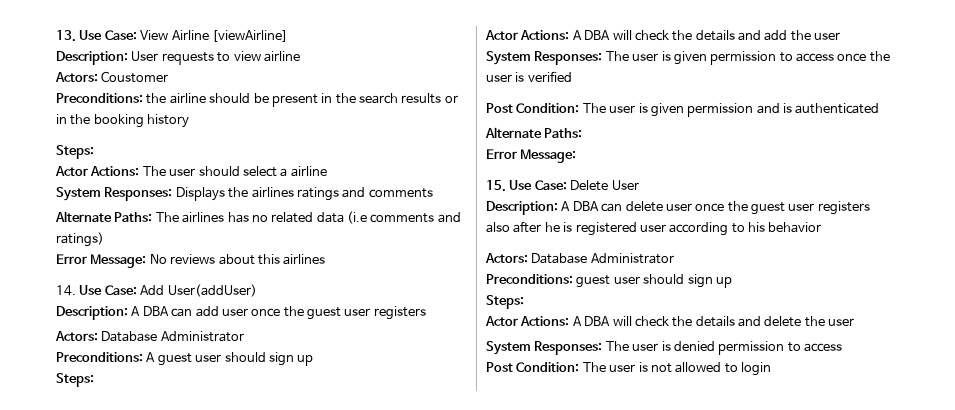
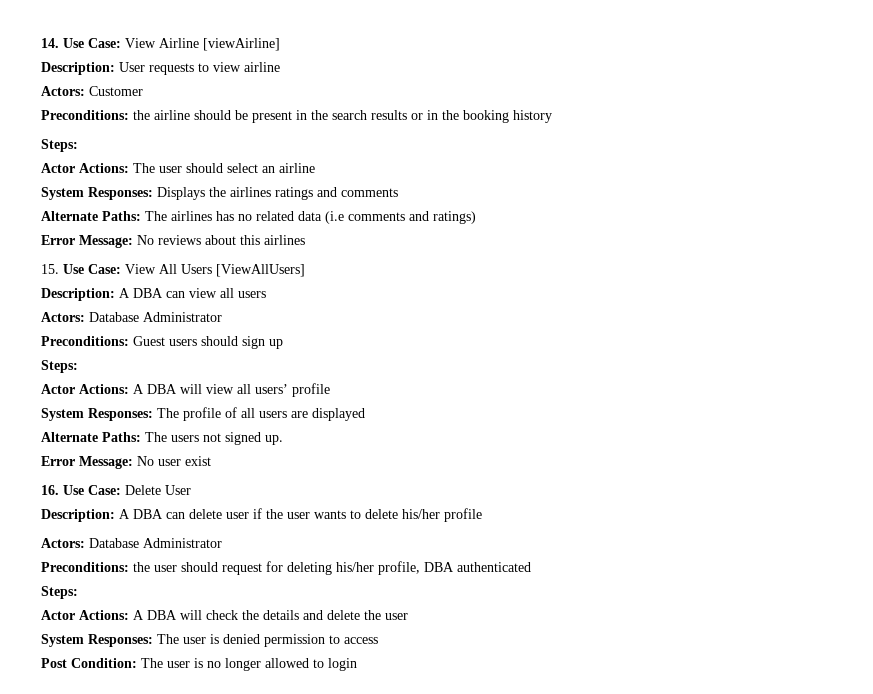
- 13. Use Case: View Airline [viewAirline]
+ 14. Use Case: View Airline [viewAirline]
- Actors: Coustomer
+ Actors: Customer
- Actor Actions: The user should select a airline
+ Actor Actions: The user should select an airline
- 14. Use Case: Add User(addUser)
- Description: A DBA can add user once the guest user registers
+ 15. Use Case: View All Users [ViewAllUsers]
+ Description: A DBA can view all users
  Actors: Database Administrator
- Preconditions: A guest user should sign up
+ Preconditions: Guest users should sign up
  Steps:
- Actor Actions: A DBA will check the details and add the user
- System Responses: The user is given permission to access once the user is verified
- Post Condition: The user is given permission and is authenticated
- Alternate Paths:
- Error Message:
- 15. Use Case: Delete User
+ Actor Actions: A DBA will view all users’ profile
+ System Responses: The profile of all users are displayed
+ Alternate Paths: The users not signed up.
+ Error Message: No user exist
+ 16. Use Case: Delete User
- Description: A DBA can delete user once the guest user registers also after he is registered user according to his behavior
+ Description: A DBA can delete user if the user wants to delete his/her profile
  Actors: Database Administrator
- Preconditions: guest user should sign up
+ Preconditions: the user should request for deleting his/her profile, DBA authenticated
- Post Condition: The user is not allowed to login
+ Post Condition: The user is no longer allowed to login

